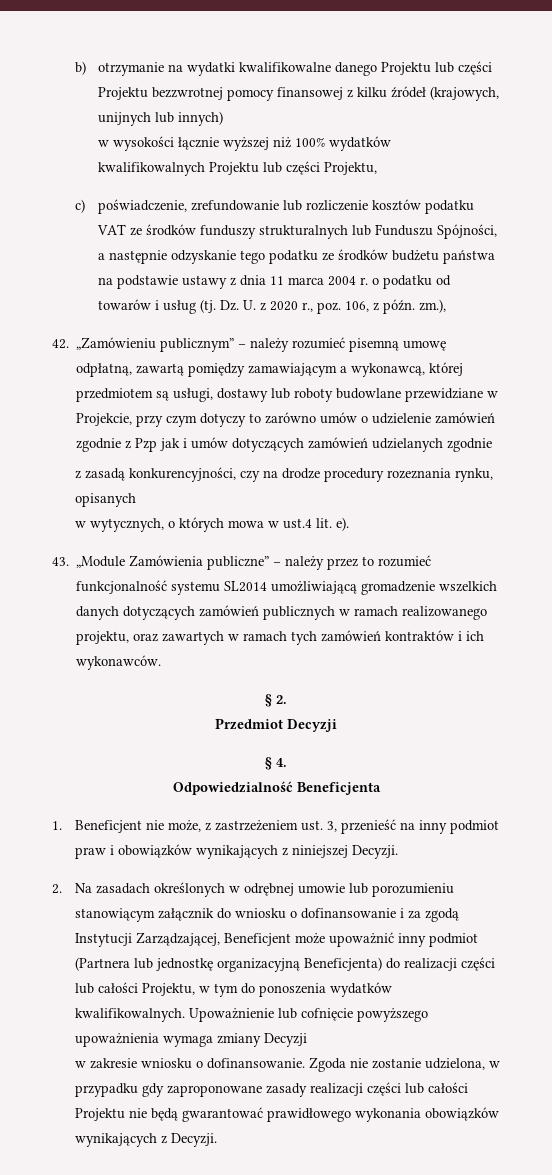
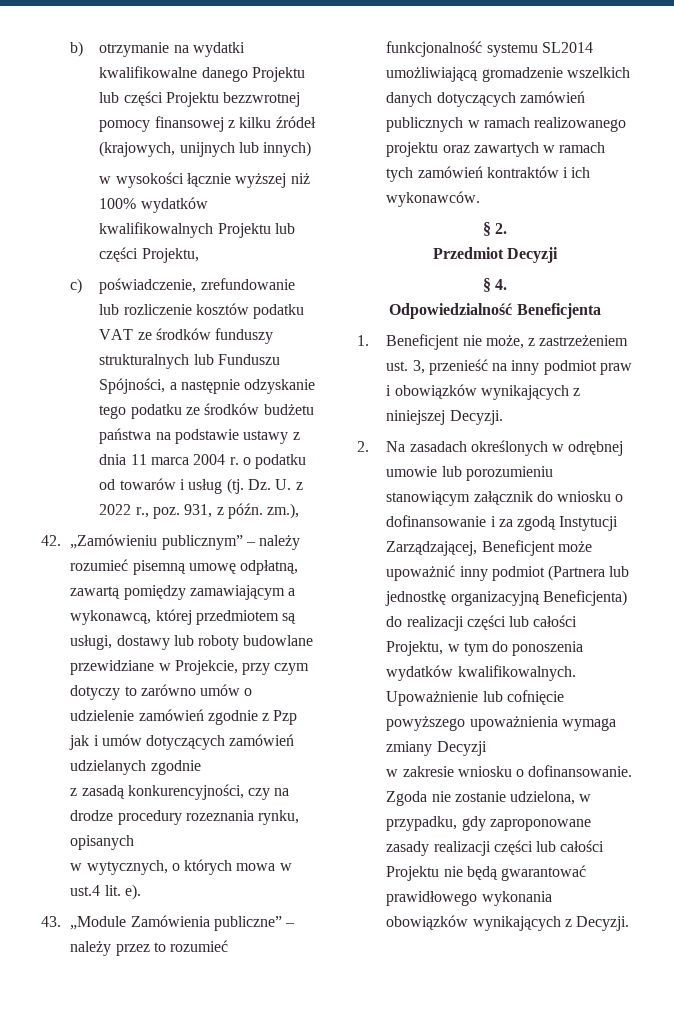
- Dz. U. z 2020 r., poz. 106, z późn. zm.),
+ Dz. U. z 2022 r., poz. 931, z późn. zm.),
- 43. „Module Zamówienia publiczne” – należy przez to rozumieć funkcjonalność systemu SL2014 umożliwiającą gromadzenie wszelkich danych dotyczących zamówień publicznych w ramach realizowanego projektu, oraz zawartych w ramach tych zamówień kontraktów i ich wykonawców.
+ 43. „Module Zamówienia publiczne” – należy przez to rozumieć funkcjonalność systemu SL2014 umożliwiającą gromadzenie wszelkich danych dotyczących zamówień publicznych w ramach realizowanego projektu oraz zawartych w ramach tych zamówień kontraktów i ich wykonawców.
- Zgoda nie zostanie udzielona, w przypadku gdy zaproponowane zasady realizacji części lub całości Projektu nie będą gwarantować prawidłowego wykonania obowiązków wynikających z Decyzji.
+ Zgoda nie zostanie udzielona, w przypadku, gdy zaproponowane zasady realizacji części lub całości Projektu nie będą gwarantować prawidłowego wykonania obowiązków wynikających z Decyzji.

